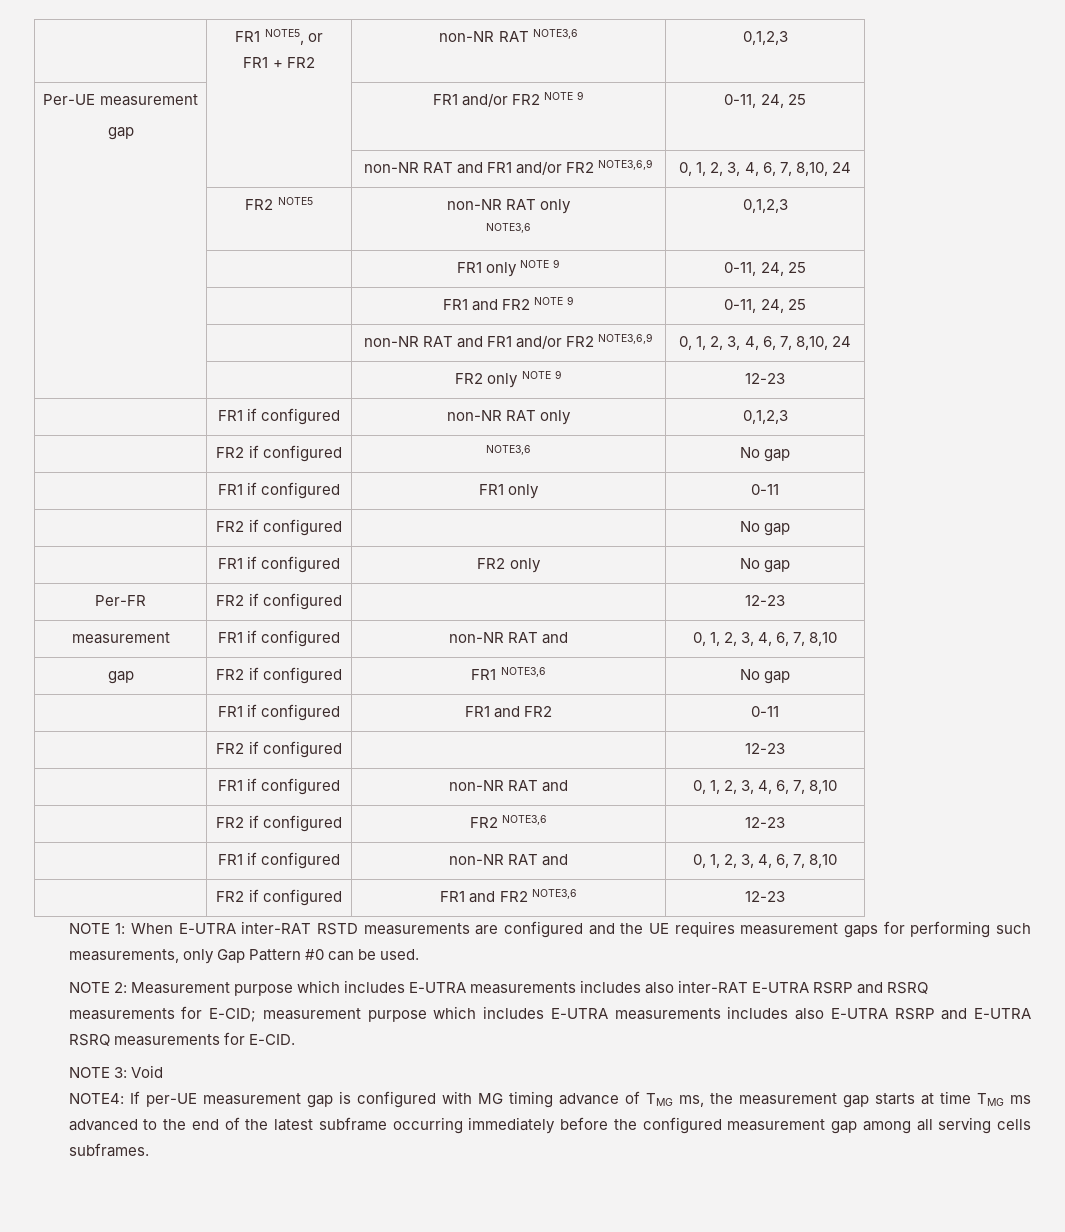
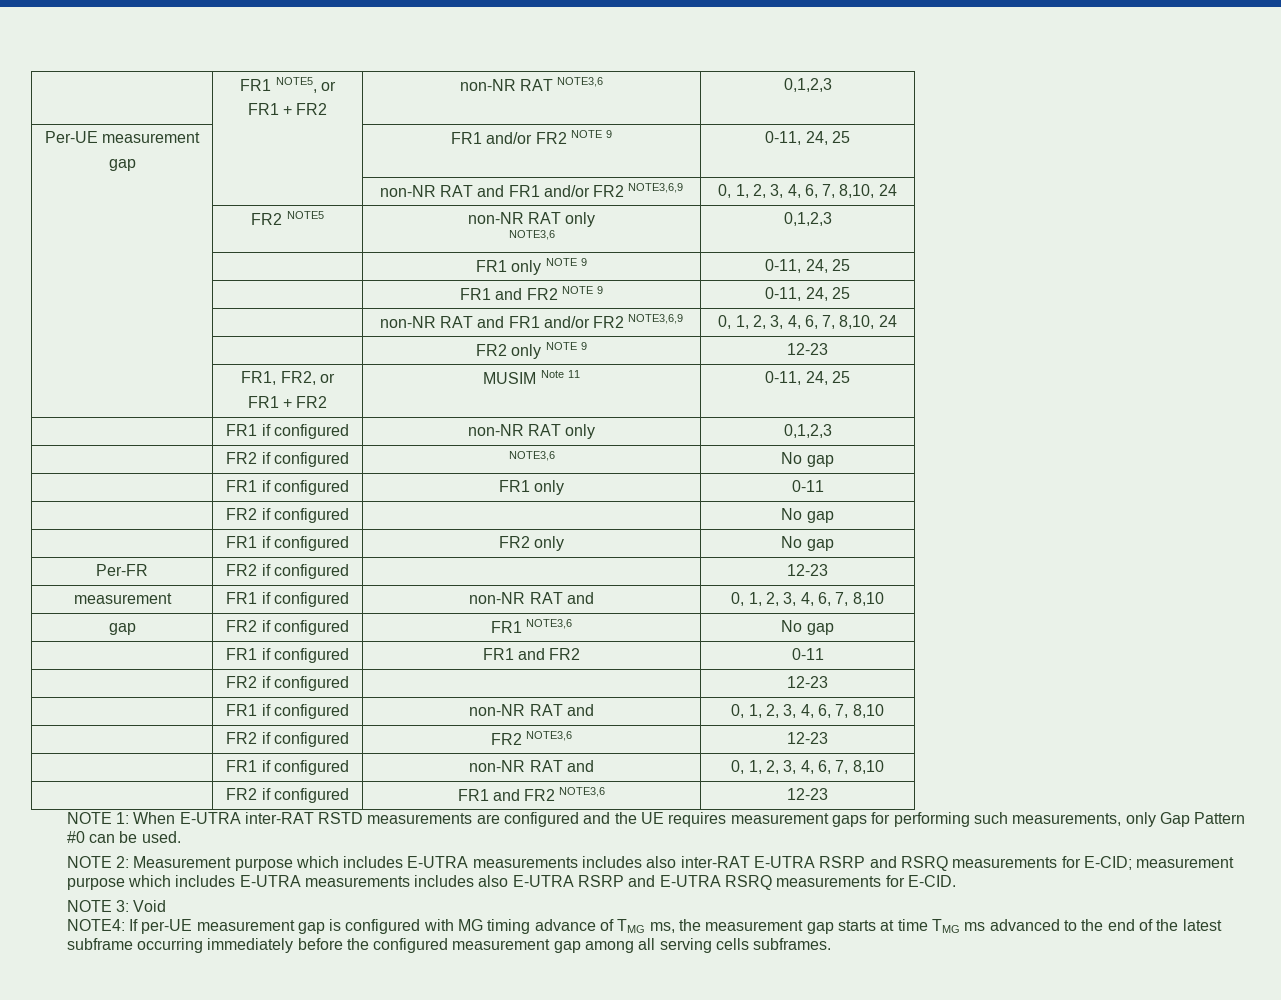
+ | FR1, FR2, or
+ FR1 + FR2 | MUSIM Note 11 | 0-11, 24, 25

